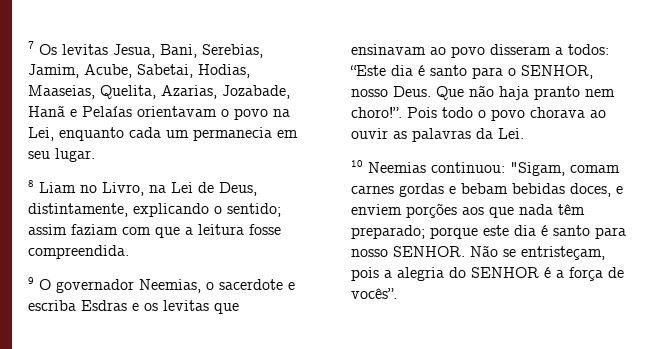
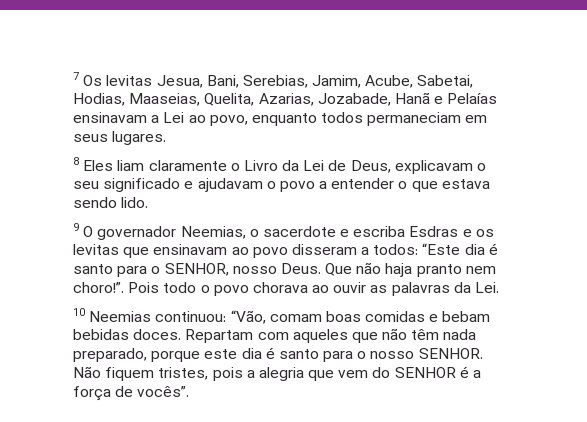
- 7 Os levitas Jesua, Bani, Serebias, Jamim, Acube, Sabetai, Hodias, Maaseias, Quelita, Azarias, Jozabade, Hanã e Pelaías orientavam o povo na Lei, enquanto cada um permanecia em seu lugar.
- 8 Liam no Livro, na Lei de Deus, distintamente, explicando o sentido; assim faziam com que a leitura fosse compreendida.
+ 7 Os levitas Jesua, Bani, Serebias, Jamim, Acube, Sabetai, Hodias, Maaseias, Quelita, Azarias, Jozabade, Hanã e Pelaías ensinavam a Lei ao povo, enquanto todos permaneciam em seus lugares.
+ 8 Eles liam claramente o Livro da Lei de Deus, explicavam o seu significado e ajudavam o povo a entender o que estava sendo lido.
- 10 Neemias continuou: "Sigam, comam carnes gordas e bebam bebidas doces, e enviem porções aos que nada têm preparado; porque este dia é santo para nosso SENHOR.
+ 10 Neemias continuou: “Vão, comam boas comidas e bebam bebidas doces. Repartam com aqueles que não têm nada preparado, porque este dia é santo para o nosso SENHOR.
- Não se entristeçam, pois a alegria do SENHOR é a força de vocês”.
+ Não fiquem tristes, pois a alegria que vem do SENHOR é a força de vocês”.

